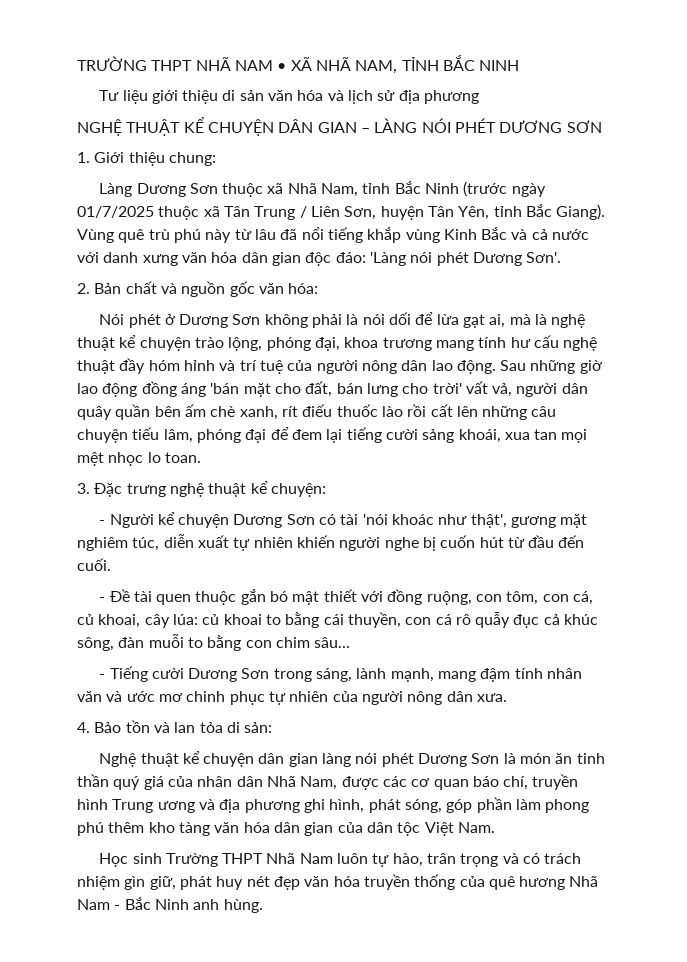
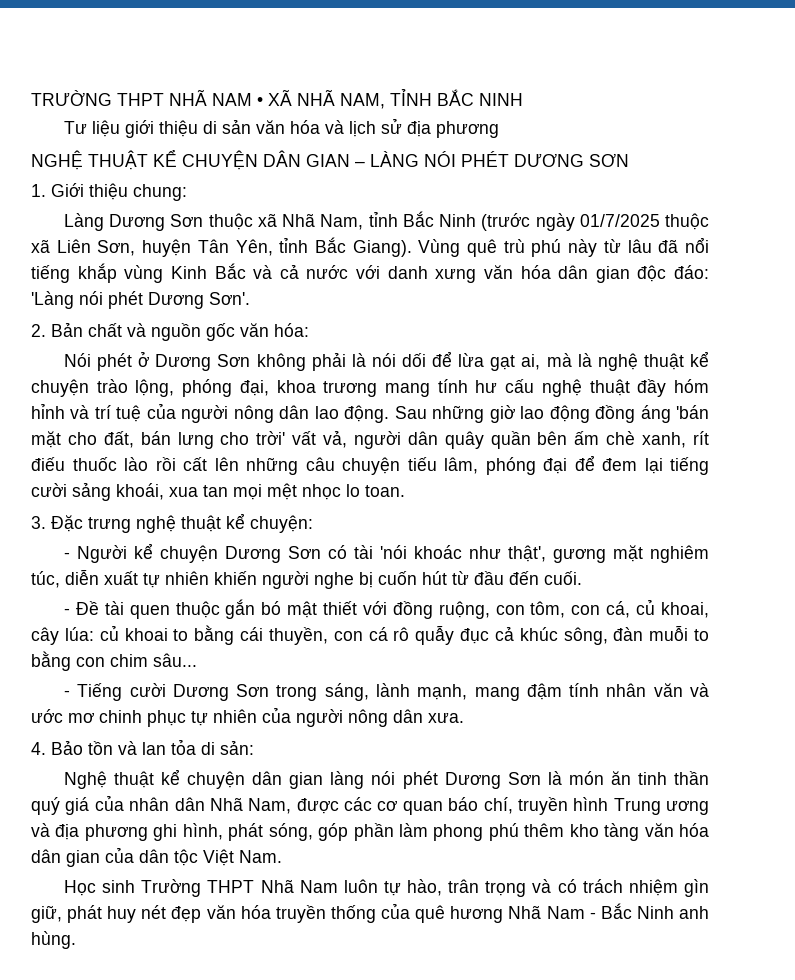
- Làng Dương Sơn thuộc xã Nhã Nam, tỉnh Bắc Ninh (trước ngày 01/7/2025 thuộc xã Tân Trung / Liên Sơn, huyện Tân Yên, tỉnh Bắc Giang).
+ Làng Dương Sơn thuộc xã Nhã Nam, tỉnh Bắc Ninh (trước ngày 01/7/2025 thuộc xã Liên Sơn, huyện Tân Yên, tỉnh Bắc Giang).

